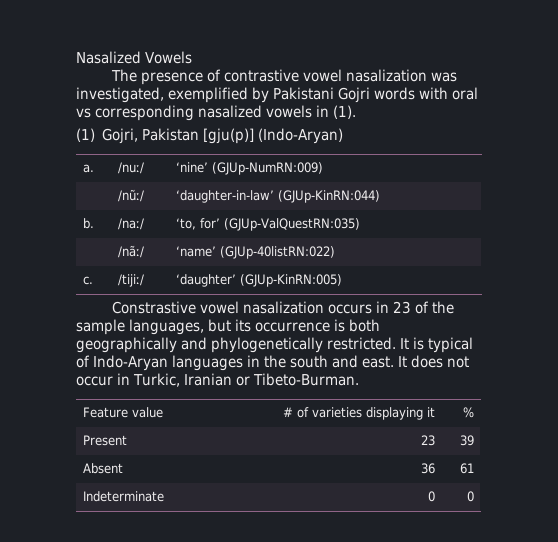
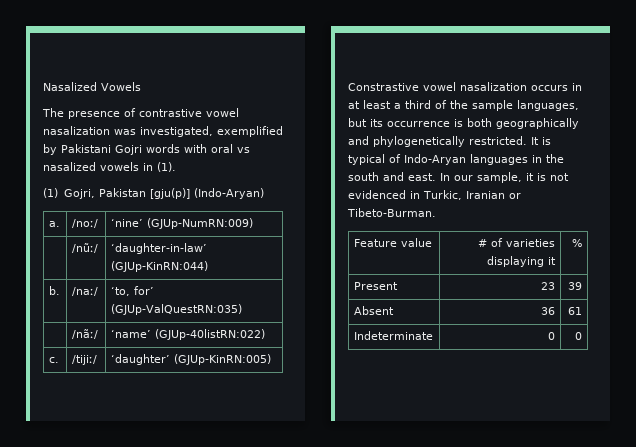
- The presence of contrastive vowel nasalization was investigated, exemplified by Pakistani Gojri words with oral vs corresponding nasalized vowels in (1).
+ The presence of contrastive vowel nasalization was investigated, exemplified by Pakistani Gojri words with oral vs nasalized vowels in (1).
- a. | /nuː/ | ‘nine’ (GJUp-NumRN:009)
+ a. | /noː/ | ‘nine’ (GJUp-NumRN:009)
- Constrastive vowel nasalization occurs in 23 of the sample languages, but its occurrence is both geographically and phylogenetically restricted.
+ Constrastive vowel nasalization occurs in at least a third of the sample languages, but its occurrence is both geographically and phylogenetically restricted.
- It does not occur in Turkic, Iranian or Tibeto-Burman.
+ In our sample, it is not evidenced in Turkic, Iranian or Tibeto-Burman.

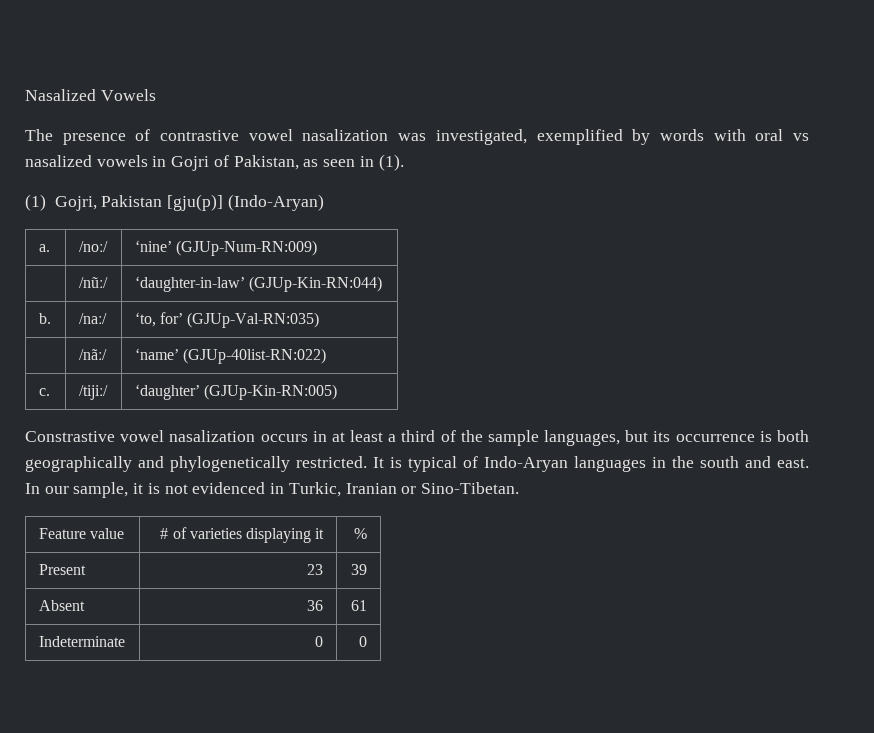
- The presence of contrastive vowel nasalization was investigated, exemplified by Pakistani Gojri words with oral vs nasalized vowels in (1).
+ The presence of contrastive vowel nasalization was investigated, exemplified by words with oral vs nasalized vowels in Gojri of Pakistan, as seen in (1).
- a. | /noː/ | ‘nine’ (GJUp-NumRN:009)
+ a. | /noː/ | ‘nine’ (GJUp-Num-RN:009)
- | /nũː/ | ‘daughter-in-law’ (GJUp-KinRN:044)
+ | /nũː/ | ‘daughter-in-law’ (GJUp-Kin-RN:044)
- b. | /naː/ | ‘to, for’ (GJUp-ValQuestRN:035)
+ b. | /naː/ | ‘to, for’ (GJUp-Val-RN:035)
- | /nãː/ | ‘name’ (GJUp-40listRN:022)
+ | /nãː/ | ‘name’ (GJUp-40list-RN:022)
- c. | /tijiː/ | ‘daughter’ (GJUp-KinRN:005)
+ c. | /tijiː/ | ‘daughter’ (GJUp-Kin-RN:005)
- In our sample, it is not evidenced in Turkic, Iranian or Tibeto-Burman.
+ In our sample, it is not evidenced in Turkic, Iranian or Sino-Tibetan.

